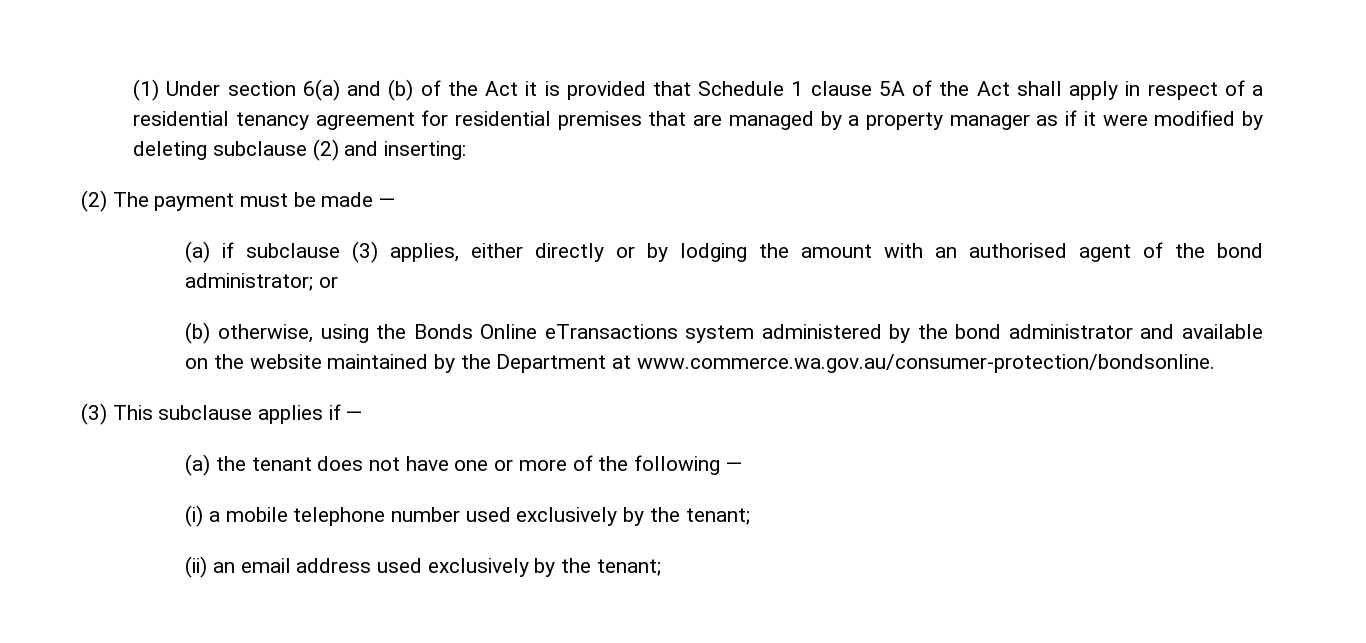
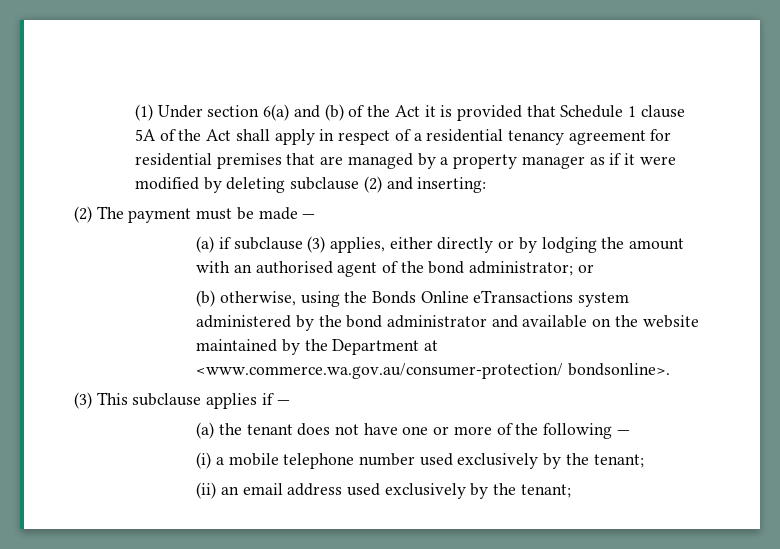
- (b) otherwise, using the Bonds Online eTransactions system administered by the bond administrator and available on the website maintained by the Department at www.commerce.wa.gov.au/consumer-protection/bondsonline.
+ (b) otherwise, using the Bonds Online eTransactions system administered by the bond administrator and available on the website maintained by the Department at <www.commerce.wa.gov.au/consumer-protection/ bondsonline>.

